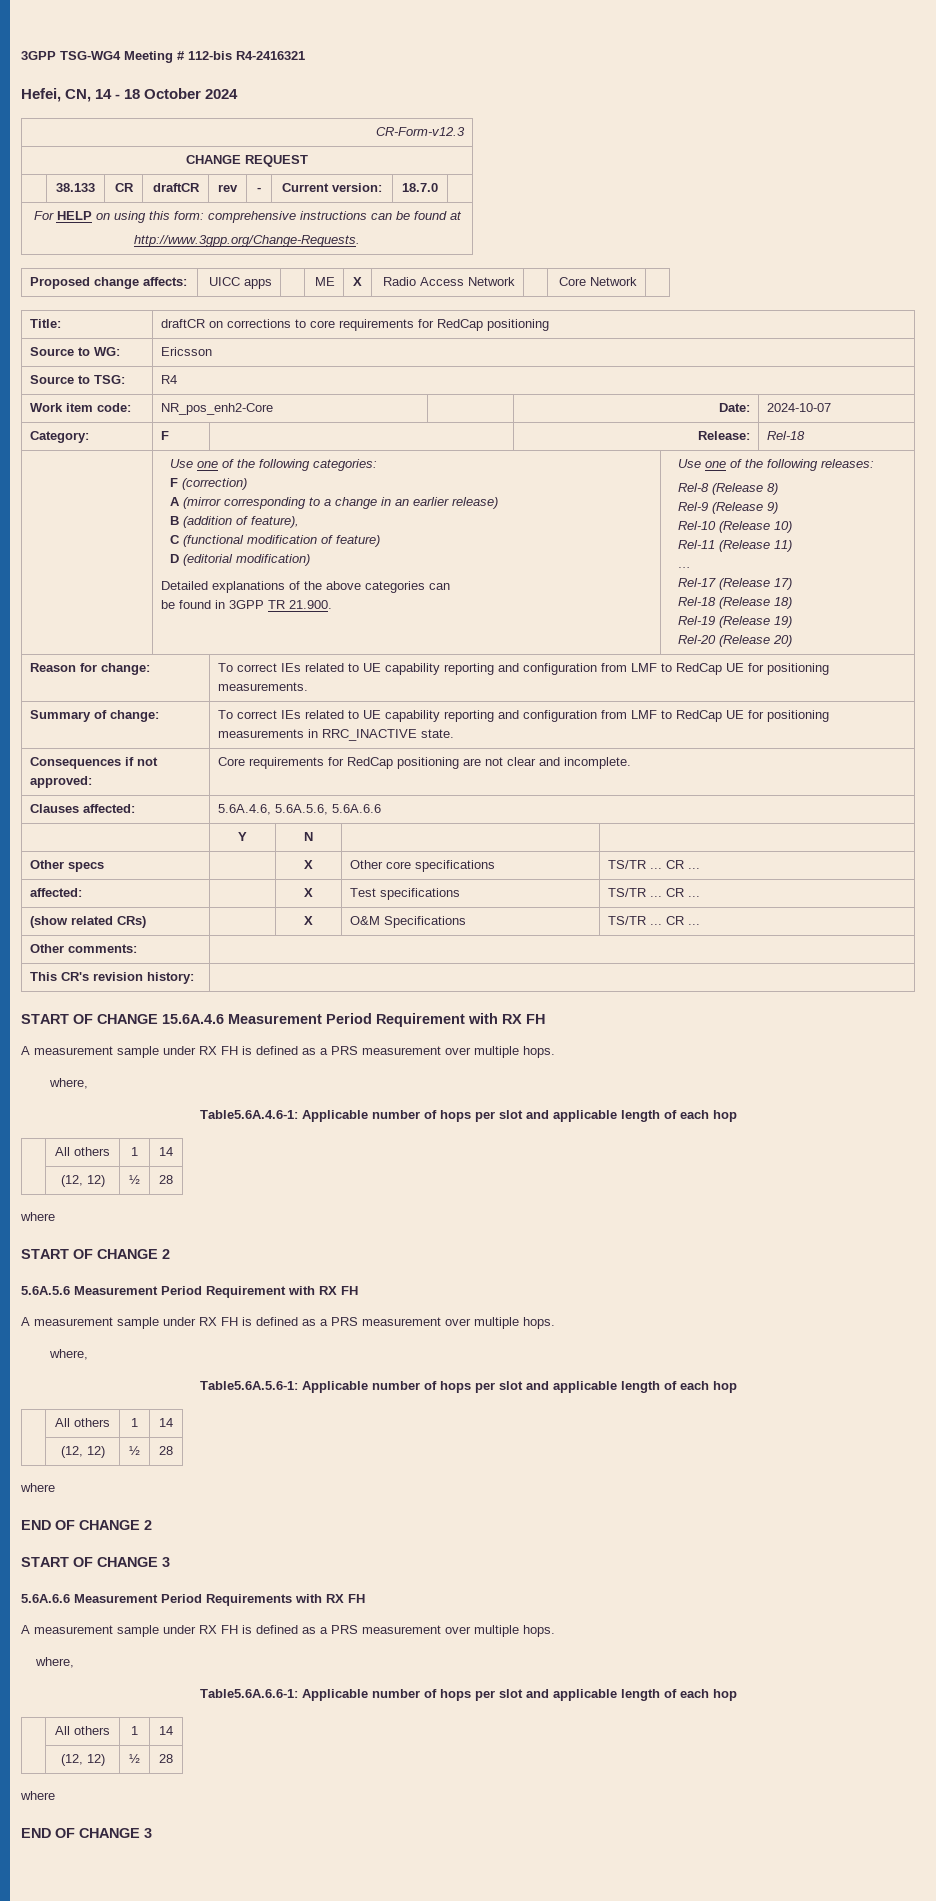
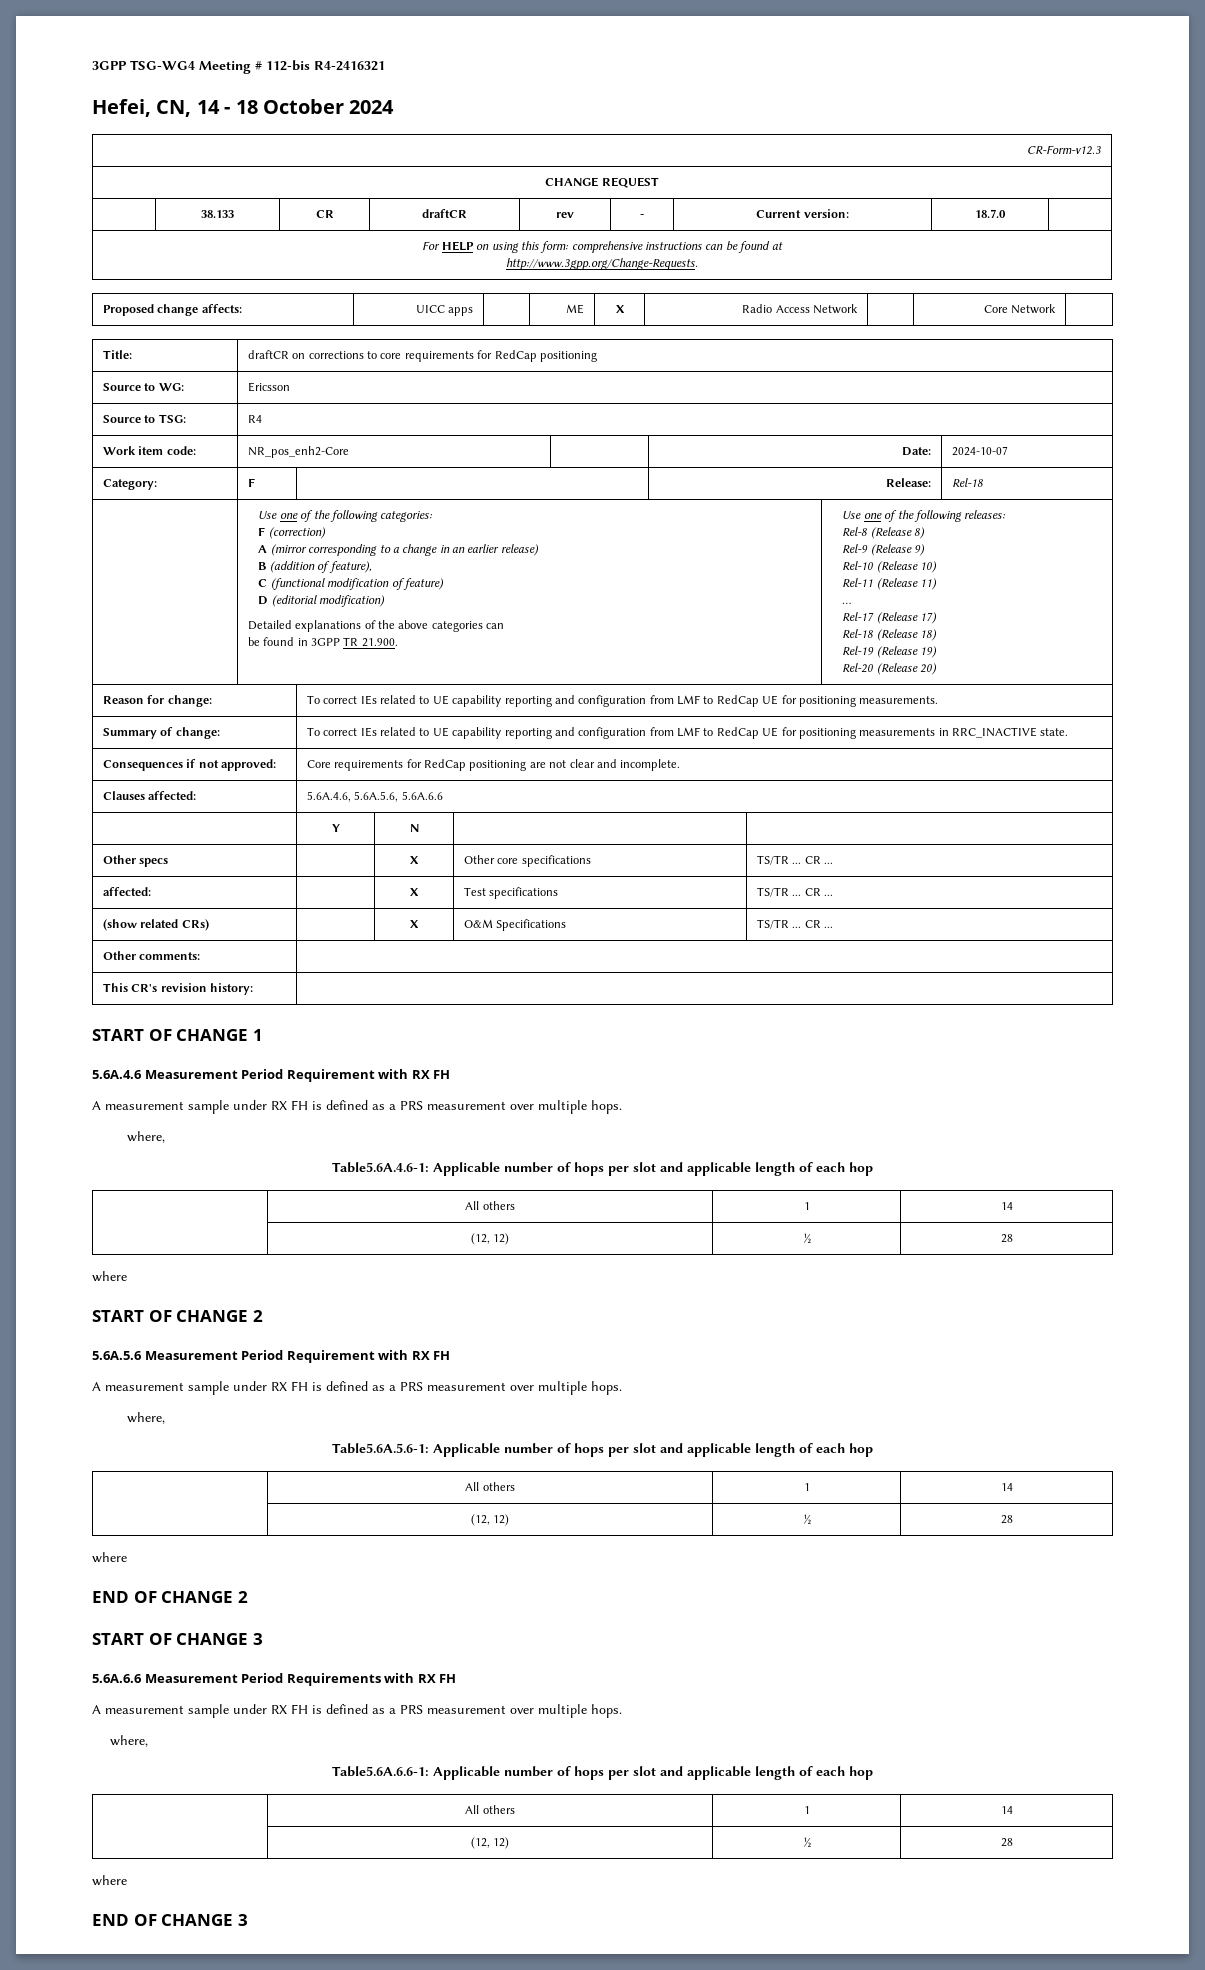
- START OF CHANGE 15.6A.4.6 Measurement Period Requirement with RX FH
+ START OF CHANGE 1
+ 5.6A.4.6 Measurement Period Requirement with RX FH

